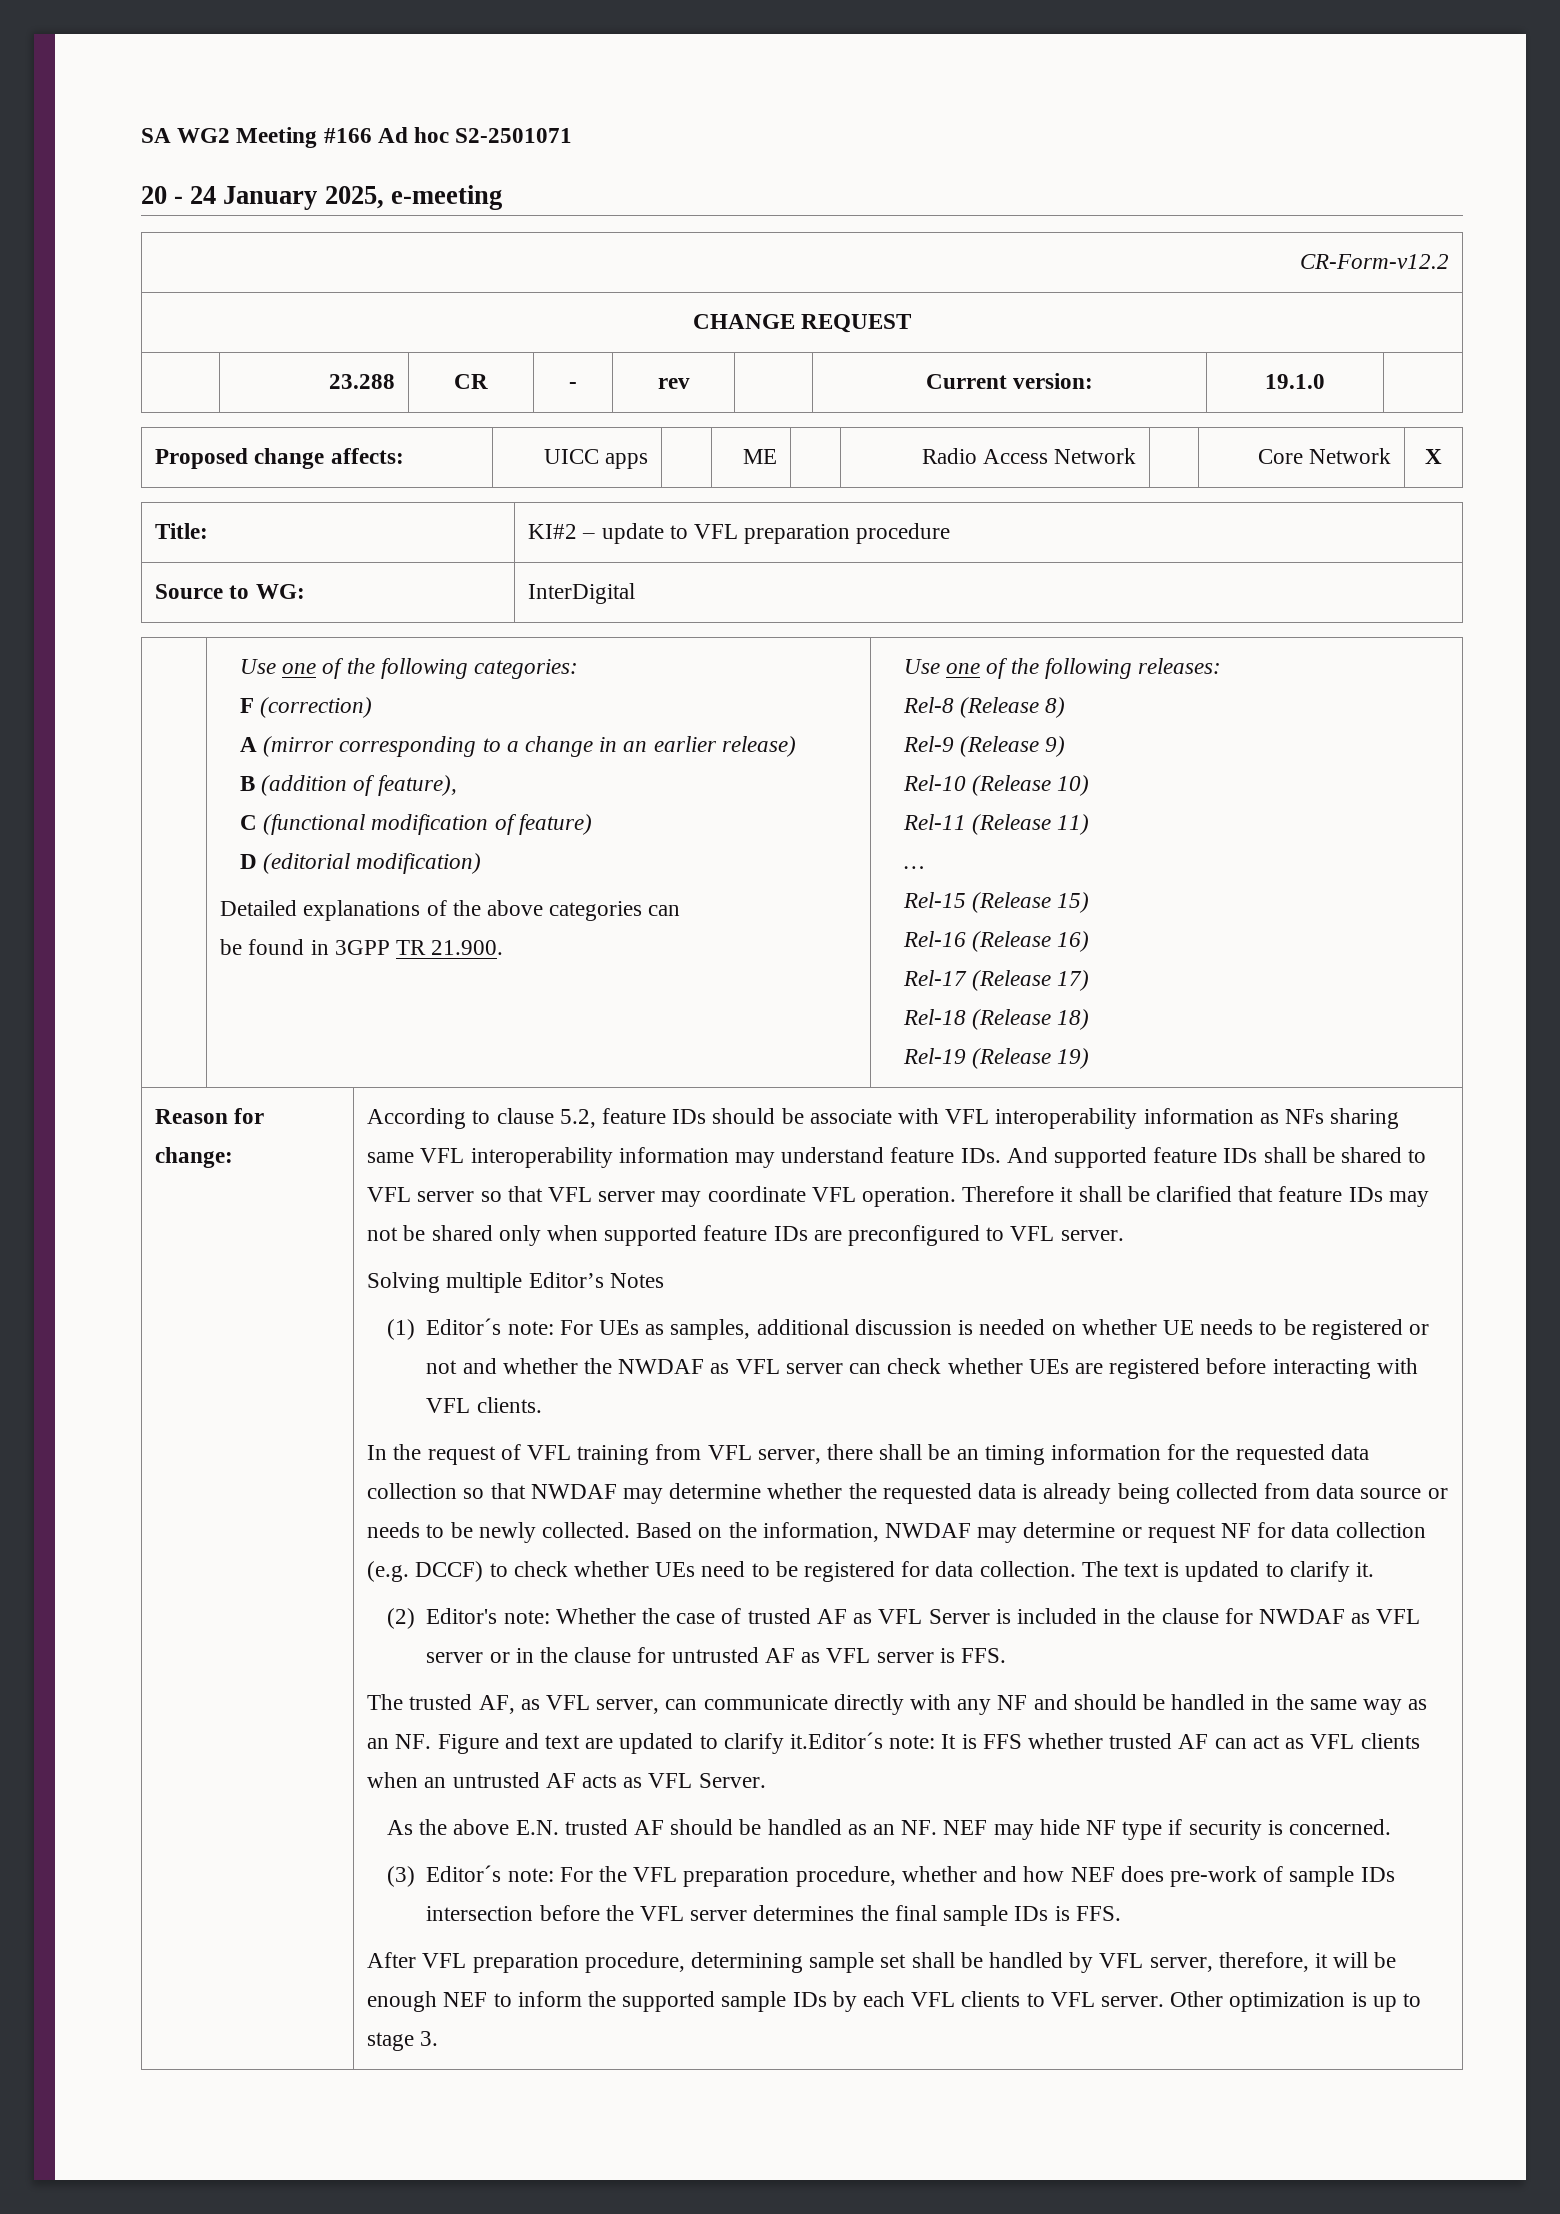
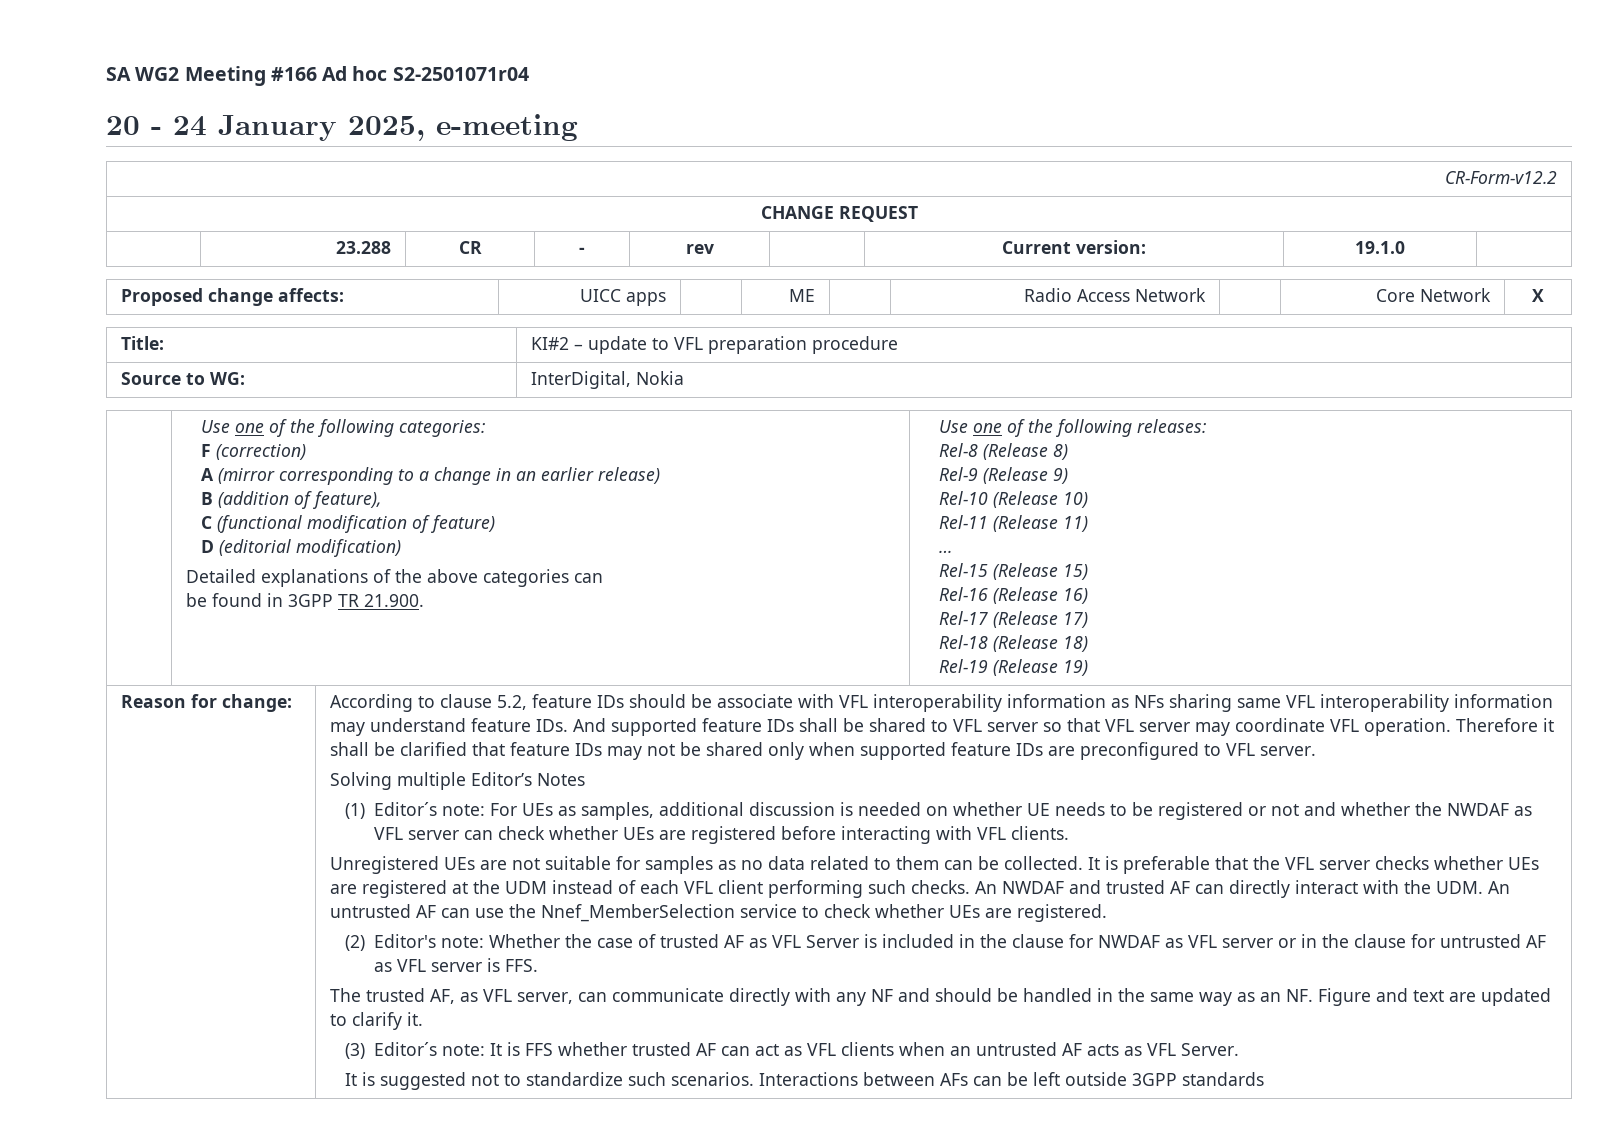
- SA WG2 Meeting #166 Ad hoc S2-2501071
+ SA WG2 Meeting #166 Ad hoc S2-2501071r04
- Source to WG: | InterDigital
+ Source to WG: | InterDigital, Nokia
- In the request of VFL training from VFL server, there shall be an timing information for the requested data collection so that NWDAF may determine whether the requested data is already being collected from data source or needs to be newly collected. Based on the information, NWDAF may determine or request NF for data collection (e.g. DCCF) to check whether UEs need to be registered for data collection. The text is updated to clarify it.
+ Unregistered UEs are not suitable for samples as no data related to them can be collected. It is preferable that the VFL server checks whether UEs are registered at the UDM instead of each VFL client performing such checks. An NWDAF and trusted AF can directly interact with the UDM. An untrusted AF can use the Nnef_MemberSelection service to check whether UEs are registered.
- The trusted AF, as VFL server, can communicate directly with any NF and should be handled in the same way as an NF. Figure and text are updated to clarify it.Editor´s note: It is FFS whether trusted AF can act as VFL clients when an untrusted AF acts as VFL Server.
+ The trusted AF, as VFL server, can communicate directly with any NF and should be handled in the same way as an NF. Figure and text are updated to clarify it.
+ (3) Editor´s note: It is FFS whether trusted AF can act as VFL clients when an untrusted AF acts as VFL Server.
- As the above E.N. trusted AF should be handled as an NF. NEF may hide NF type if security is concerned.
- (3) Editor´s note: For the VFL preparation procedure, whether and how NEF does pre-work of sample IDs intersection before the VFL server determines the final sample IDs is FFS.
- After VFL preparation procedure, determining sample set shall be handled by VFL server, therefore, it will be enough NEF to inform the supported sample IDs by each VFL clients to VFL server. Other optimization is up to stage 3.
+ It is suggested not to standardize such scenarios. Interactions between AFs can be left outside 3GPP standards

